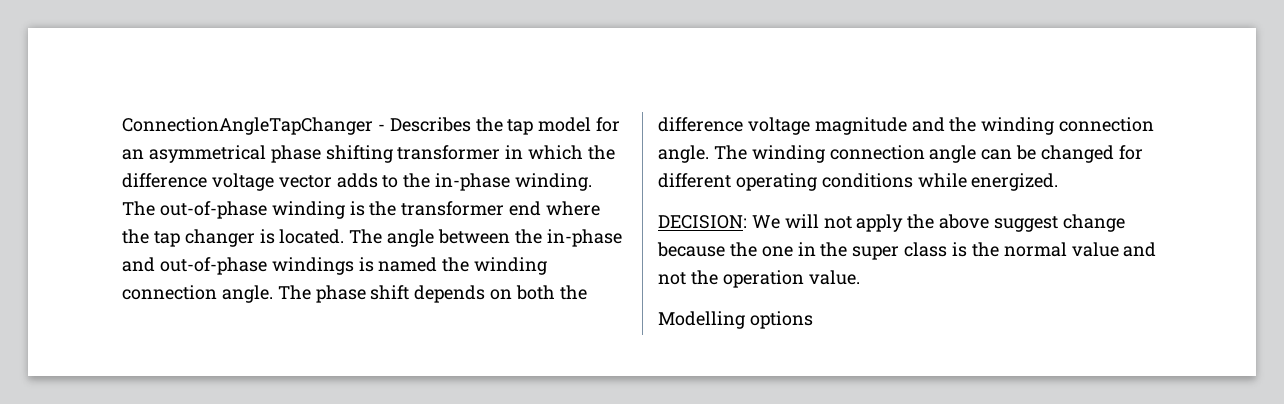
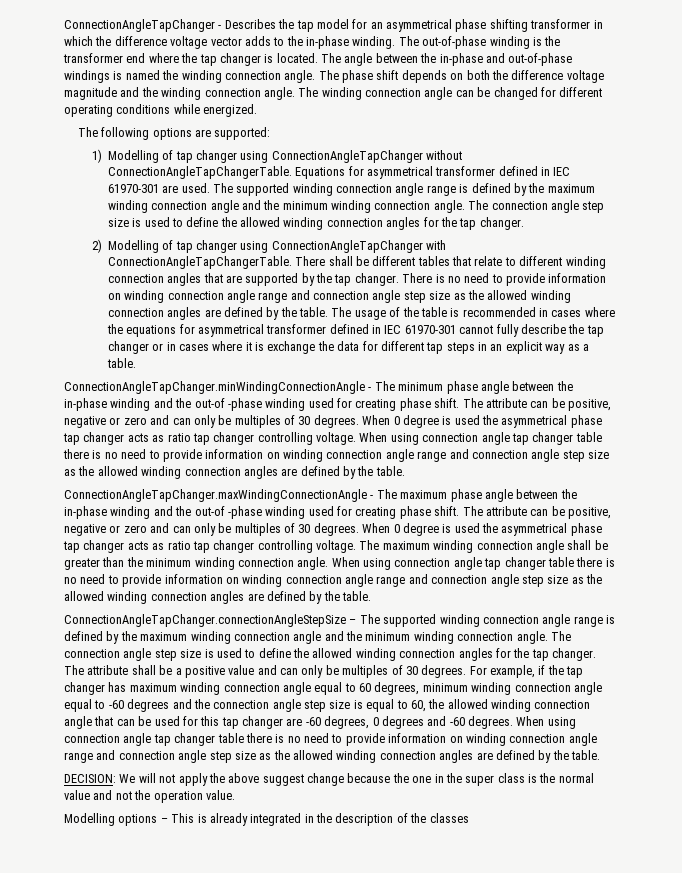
+ The following options are supported:
+ 1) Modelling of tap changer using ConnectionAngleTapChanger without ConnectionAngleTapChangerTable. Equations for asymmetrical transformer defined in IEC 61970-301 are used. The supported winding connection angle range is defined by the maximum winding connection angle and the minimum winding connection angle. The connection angle step size is used to define the allowed winding connection angles for the tap changer.
+ 2) Modelling of tap changer using ConnectionAngleTapChanger with ConnectionAngleTapChangerTable. There shall be different tables that relate to different winding connection angles that are supported by the tap changer. There is no need to provide information on winding connection angle range and connection angle step size as the allowed winding connection angles are defined by the table. The usage of the table is recommended in cases where the equations for asymmetrical transformer defined in IEC 61970-301 cannot fully describe the tap changer or in cases where it is exchange the data for different tap steps in an explicit way as a table.
+ ConnectionAngleTapChanger.minWindingConnectionAngle - The minimum phase angle between the in-phase winding and the out-of -phase winding used for creating phase shift. The attribute can be positive, negative or zero and can only be multiples of 30 degrees. When 0 degree is used the asymmetrical phase tap changer acts as ratio tap changer controlling voltage. When using connection angle tap changer table there is no need to provide information on winding connection angle range and connection angle step size as the allowed winding connection angles are defined by the table.
+ ConnectionAngleTapChanger.maxWindingConnectionAngle - The maximum phase angle between the in-phase winding and the out-of -phase winding used for creating phase shift. The attribute can be positive, negative or zero and can only be multiples of 30 degrees. When 0 degree is used the asymmetrical phase tap changer acts as ratio tap changer controlling voltage. The maximum winding connection angle shall be greater than the minimum winding connection angle. When using connection angle tap changer table there is no need to provide information on winding connection angle range and connection angle step size as the allowed winding connection angles are defined by the table.
+ ConnectionAngleTapChanger.connectionAngleStepSize – The supported winding connection angle range is defined by the maximum winding connection angle and the minimum winding connection angle. The connection angle step size is used to define the allowed winding connection angles for the tap changer. The attribute shall be a positive value and can only be multiples of 30 degrees. For example, if the tap changer has maximum winding connection angle equal to 60 degrees, minimum winding connection angle equal to -60 degrees and the connection angle step size is equal to 60, the allowed winding connection angle that can be used for this tap changer are -60 degrees, 0 degrees and -60 degrees. When using connection angle tap changer table there is no need to provide information on winding connection angle range and connection angle step size as the allowed winding connection angles are defined by the table.
- Modelling options
+ Modelling options – This is already integrated in the description of the classes

